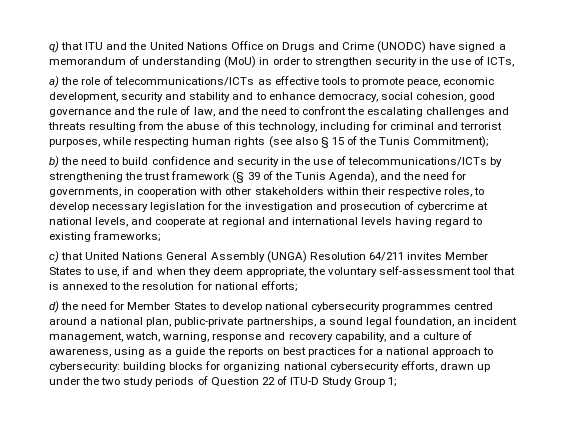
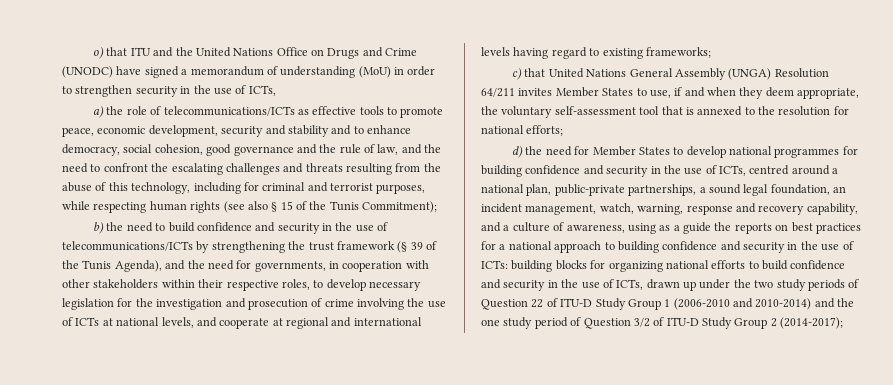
- q) that ITU and the United Nations Office on Drugs and Crime (UNODC) have signed a memorandum of understanding (MoU) in order to strengthen security in the use of ICTs,
+ o) that ITU and the United Nations Office on Drugs and Crime (UNODC) have signed a memorandum of understanding (MoU) in order to strengthen security in the use of ICTs,
- b) the need to build confidence and security in the use of telecommunications/ICTs by strengthening the trust framework (§ 39 of the Tunis Agenda), and the need for governments, in cooperation with other stakeholders within their respective roles, to develop necessary legislation for the investigation and prosecution of cybercrime at national levels, and cooperate at regional and international levels having regard to existing frameworks;
+ b) the need to build confidence and security in the use of telecommunications/ICTs by strengthening the trust framework (§ 39 of the Tunis Agenda), and the need for governments, in cooperation with other stakeholders within their respective roles, to develop necessary legislation for the investigation and prosecution of crime involving the use of ICTs at national levels, and cooperate at regional and international levels having regard to existing frameworks;
- d) the need for Member States to develop national cybersecurity programmes centred around a national plan, public-private partnerships, a sound legal foundation, an incident management, watch, warning, response and recovery capability, and a culture of awareness, using as a guide the reports on best practices for a national approach to cybersecurity:
+ d) the need for Member States to develop national programmes for building confidence and security in the use of ICTs, centred around a national plan, public-private partnerships, a sound legal foundation, an incident management, watch, warning, response and recovery capability, and a culture of awareness, using as a guide the reports on best practices for a national approach to building confidence and security in the use of ICTs:
- building blocks for organizing national cybersecurity efforts, drawn up under the two study periods of Question 22 of ITU-D Study Group 1;
+ building blocks for organizing national efforts to build confidence and security in the use of ICTs, drawn up under the two study periods of Question 22 of ITU-D Study Group 1 (2006-2010 and 2010-2014) and the one study period of Question 3/2 of ITU-D Study Group 2 (2014-2017);

